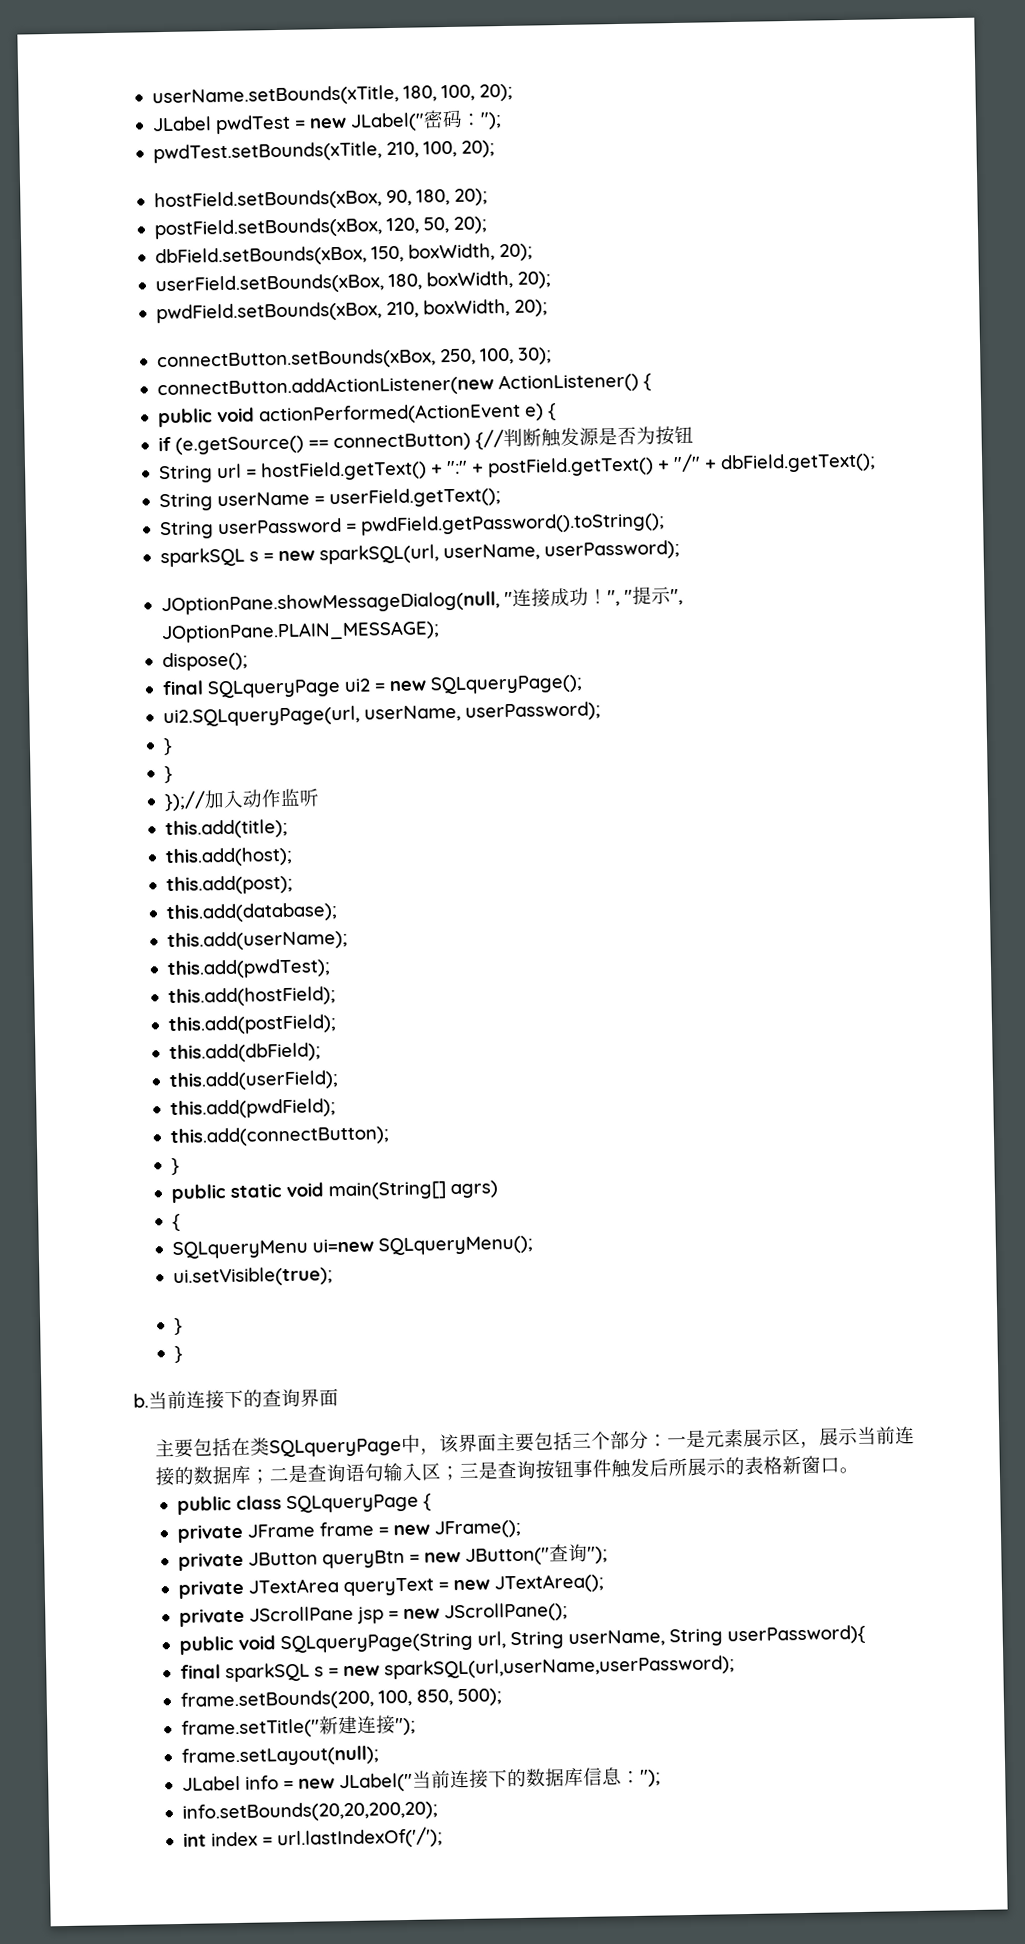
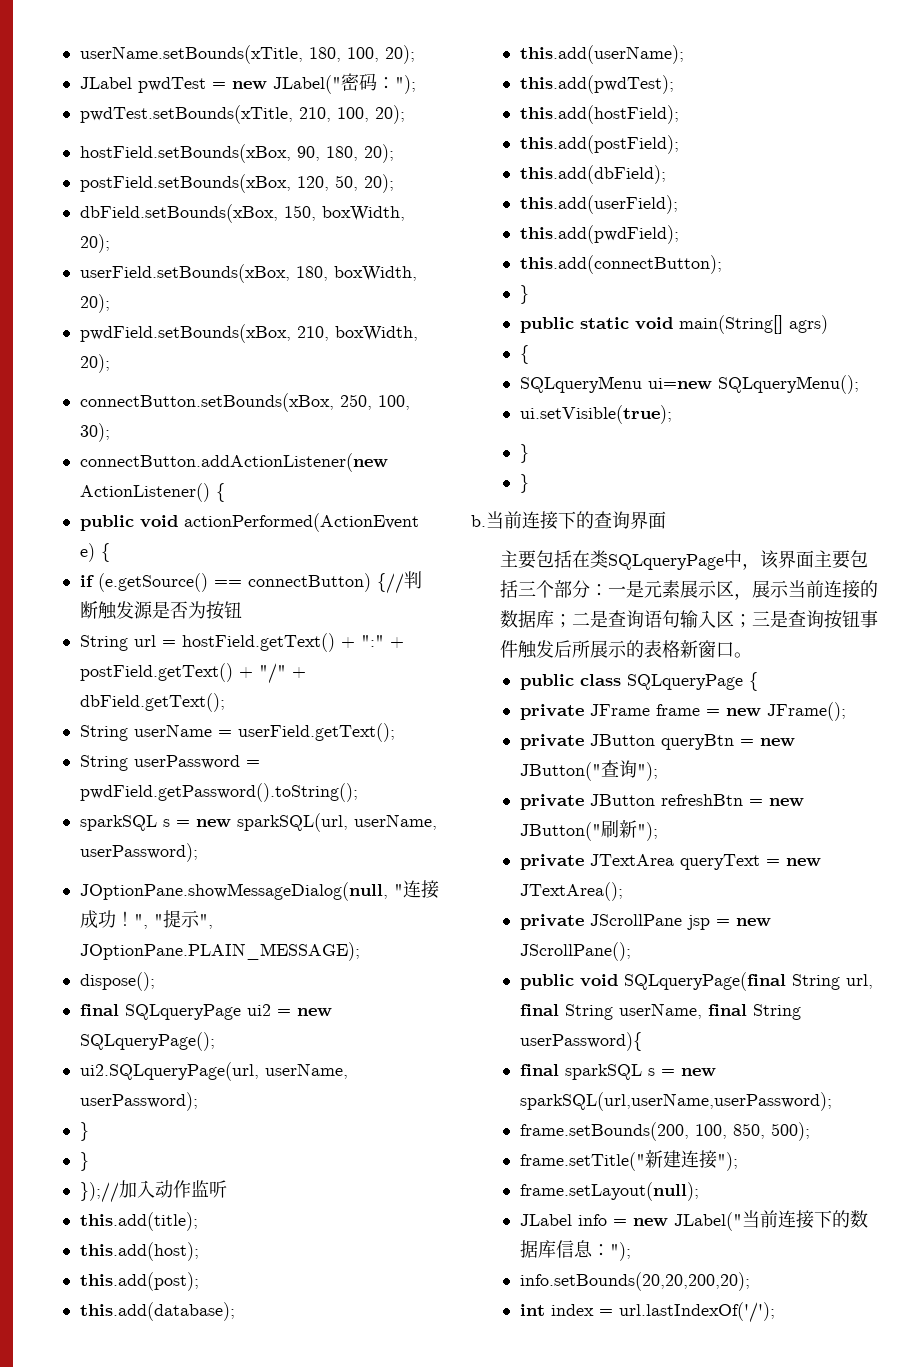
+ private JButton refreshBtn = new JButton("刷新");
- public void SQLqueryPage(String url, String userName, String userPassword){
+ public void SQLqueryPage(final String url, final String userName, final String userPassword){

